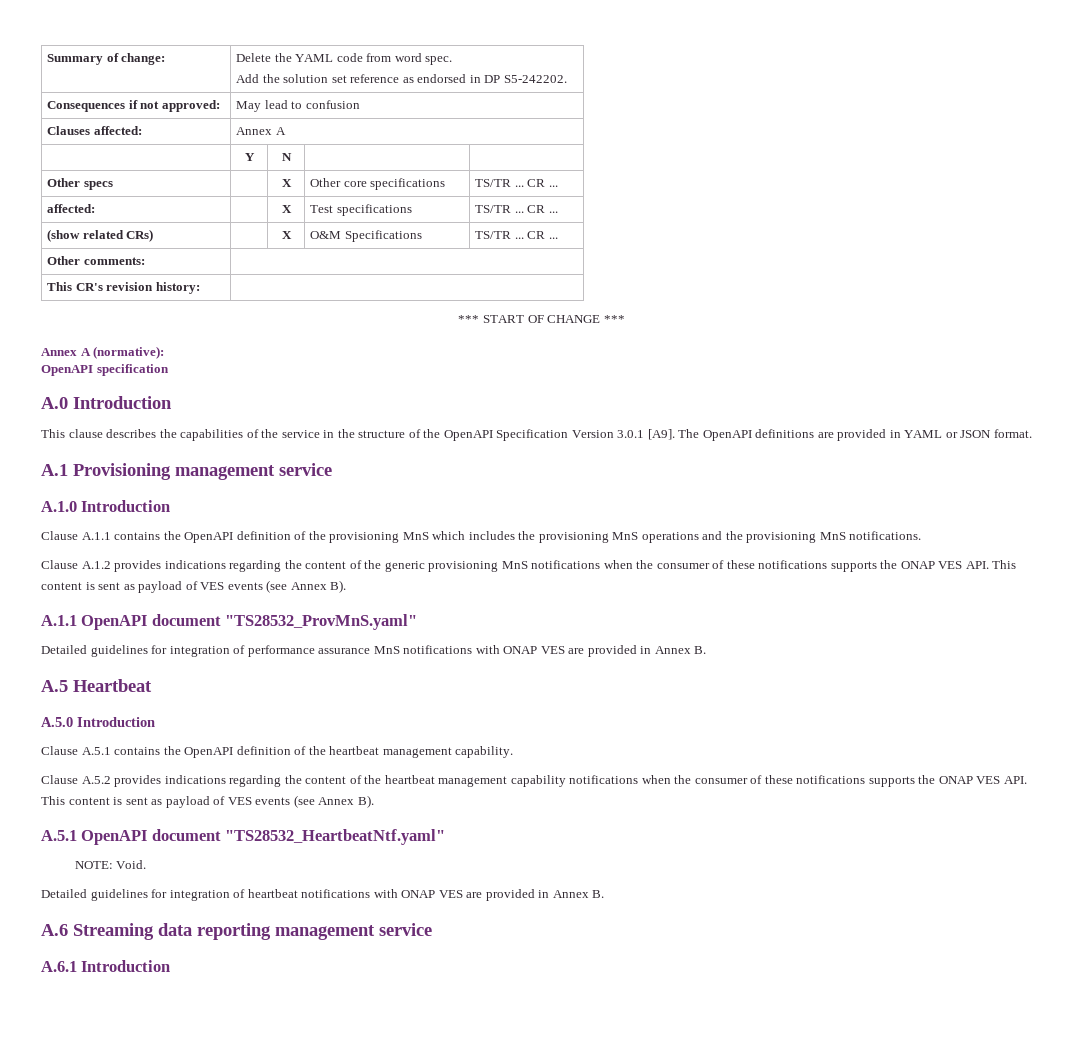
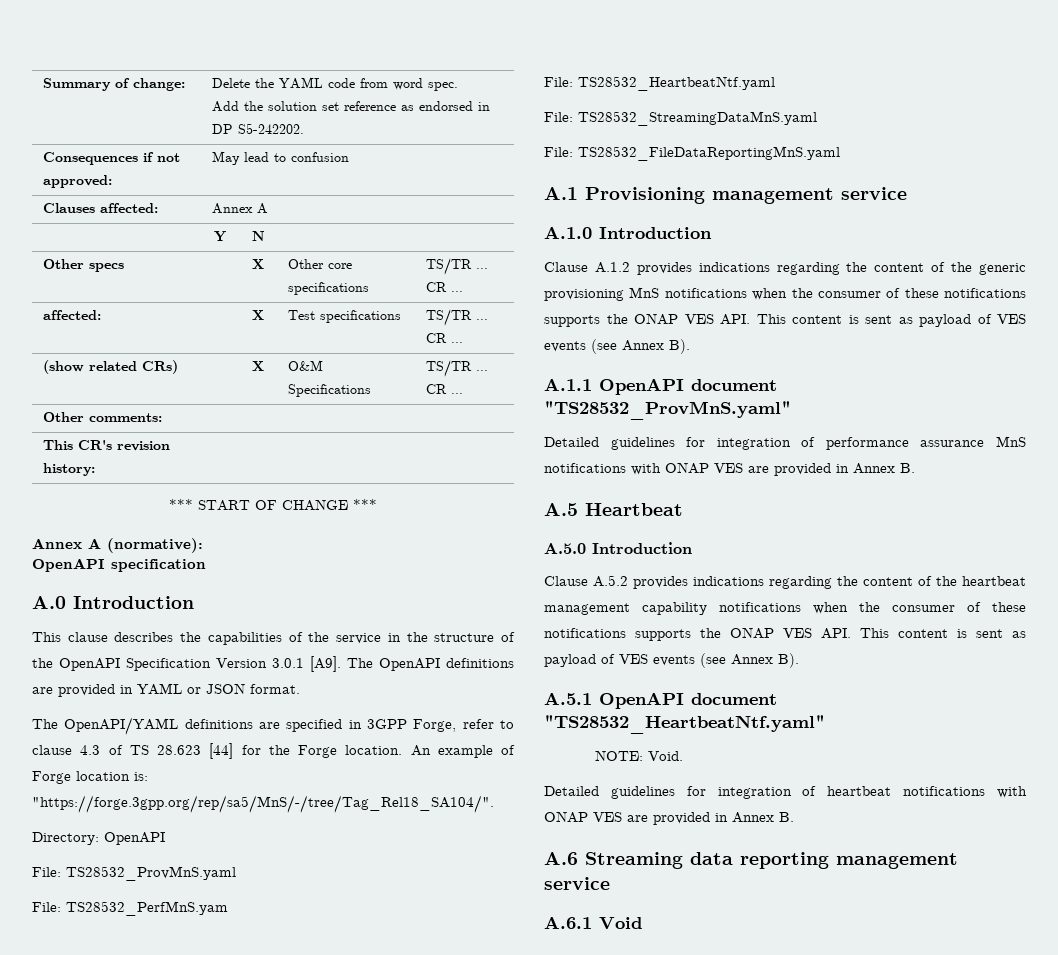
+ The OpenAPI/YAML definitions are specified in 3GPP Forge, refer to clause 4.3 of TS 28.623 [44] for the Forge location. An example of Forge location is: "https://forge.3gpp.org/rep/sa5/MnS/-/tree/Tag_Rel18_SA104/".
+ Directory: OpenAPI
+ File: TS28532_ProvMnS.yaml
+ File: TS28532_PerfMnS.yam
+ File: TS28532_HeartbeatNtf.yaml
+ File: TS28532_StreamingDataMnS.yaml
+ File: TS28532_FileDataReportingMnS.yaml
- Clause A.1.1 contains the OpenAPI definition of the provisioning MnS which includes the provisioning MnS operations and the provisioning MnS notifications.
- Clause A.5.1 contains the OpenAPI definition of the heartbeat management capability.
- A.6.1 Introduction
+ A.6.1 Void

